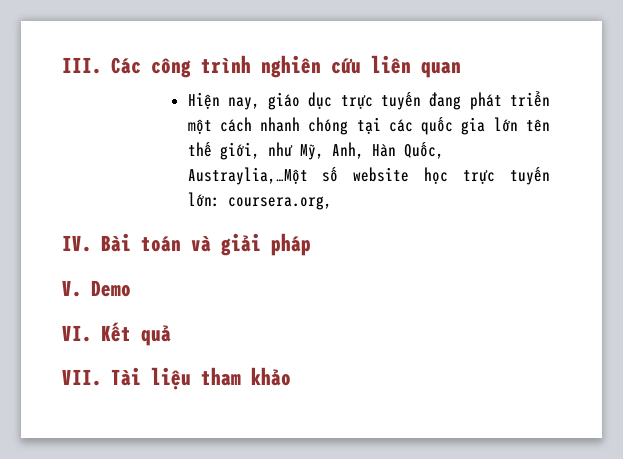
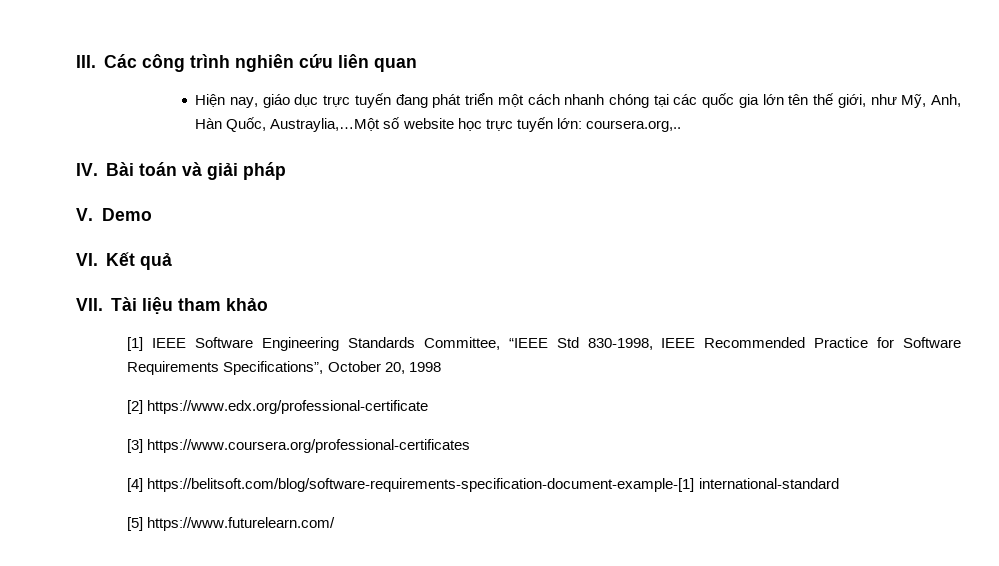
- Hiện nay, giáo dục trực tuyến đang phát triển một cách nhanh chóng tại các quốc gia lớn tên thế giới, như Mỹ, Anh, Hàn Quốc, Austraylia,…Một số website học trực tuyến lớn: coursera.org,
+ Hiện nay, giáo dục trực tuyến đang phát triển một cách nhanh chóng tại các quốc gia lớn tên thế giới, như Mỹ, Anh, Hàn Quốc, Austraylia,…Một số website học trực tuyến lớn: coursera.org,..
+ [1] IEEE Software Engineering Standards Committee, “IEEE Std 830-1998, IEEE Recommended Practice for Software Requirements Specifications”, October 20, 1998
+ [2] https://www.edx.org/professional-certificate
+ [3] https://www.coursera.org/professional-certificates
+ [4] https://belitsoft.com/blog/software-requirements-specification-document-example-[1] international-standard
+ [5] https://www.futurelearn.com/

